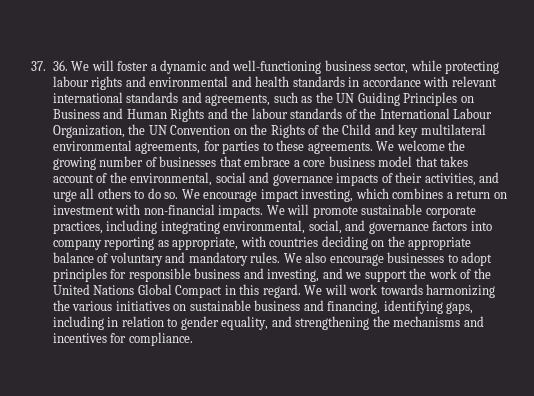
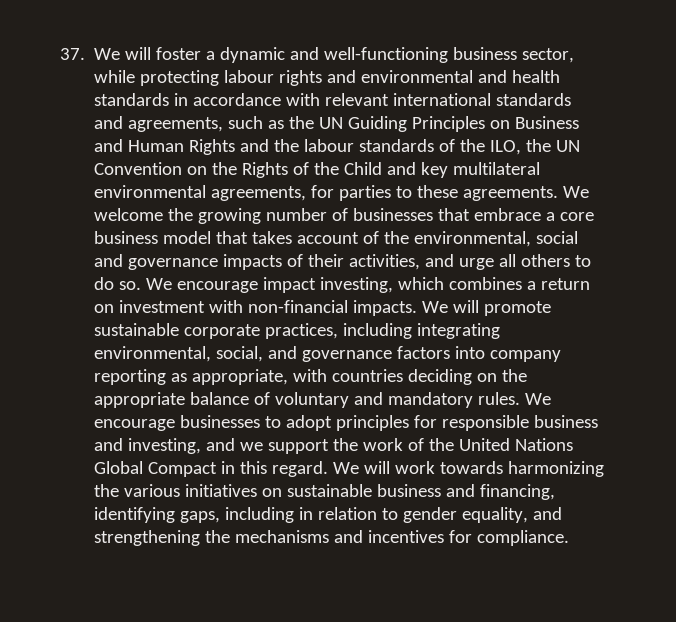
- 37. 36. We will foster a dynamic and well-functioning business sector, while protecting labour rights and environmental and health standards in accordance with relevant international standards and agreements, such as the UN Guiding Principles on Business and Human Rights and the labour standards of the International Labour Organization, the UN Convention on the Rights of the Child and key multilateral environmental agreements, for parties to these agreements.
+ 37. We will foster a dynamic and well-functioning business sector, while protecting labour rights and environmental and health standards in accordance with relevant international standards and agreements, such as the UN Guiding Principles on Business and Human Rights and the labour standards of the ILO, the UN Convention on the Rights of the Child and key multilateral environmental agreements, for parties to these agreements.
- We also encourage businesses to adopt principles for responsible business and investing, and we support the work of the United Nations Global Compact in this regard.
+ We encourage businesses to adopt principles for responsible business and investing, and we support the work of the United Nations Global Compact in this regard.

